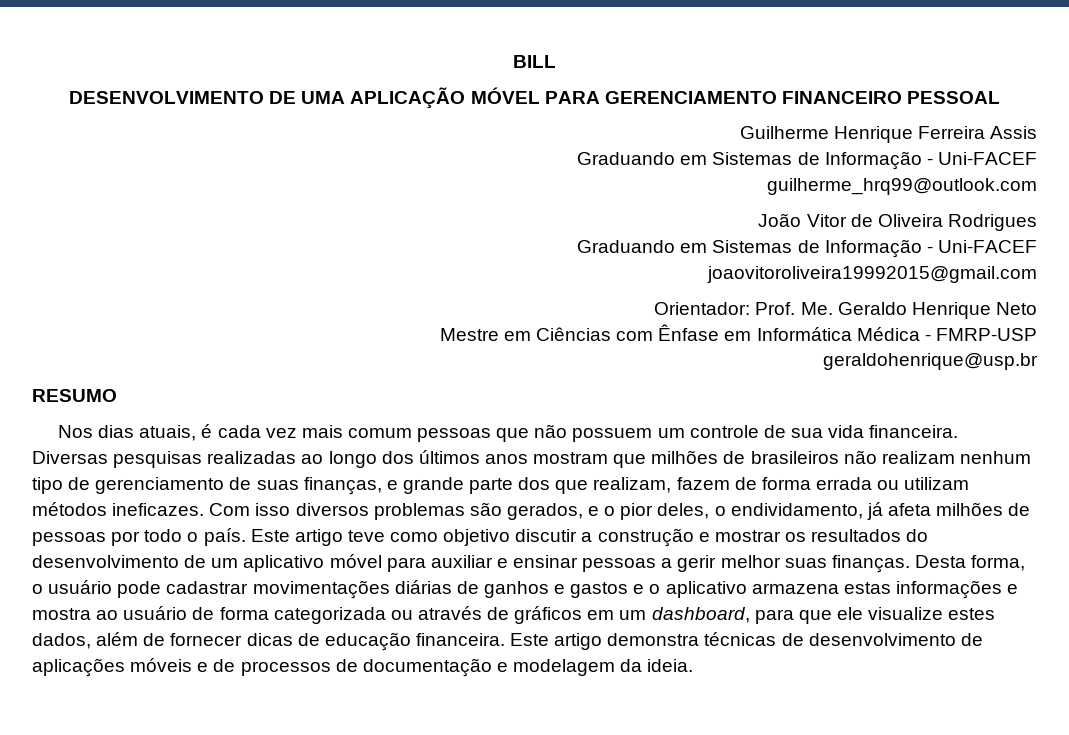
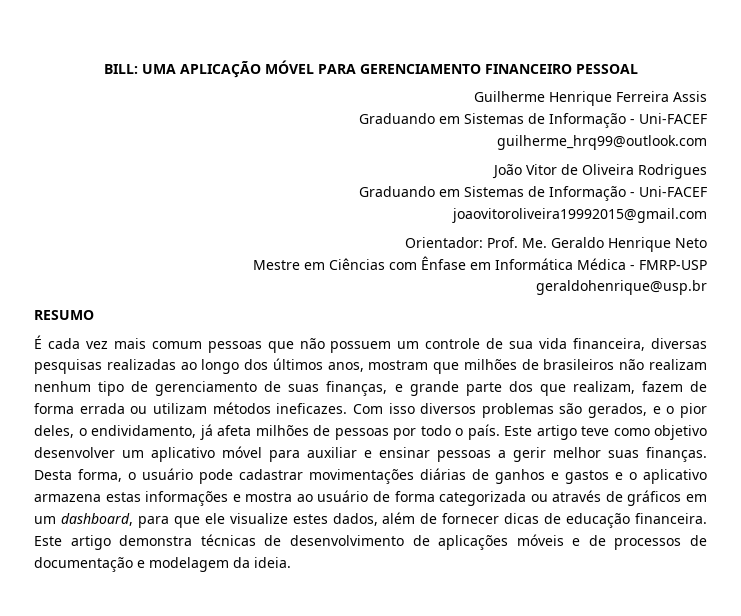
- BILL
- DESENVOLVIMENTO DE UMA APLICAÇÃO MÓVEL PARA GERENCIAMENTO FINANCEIRO PESSOAL
+ BILL: UMA APLICAÇÃO MÓVEL PARA GERENCIAMENTO FINANCEIRO PESSOAL
- Nos dias atuais, é cada vez mais comum pessoas que não possuem um controle de sua vida financeira. Diversas pesquisas realizadas ao longo dos últimos anos mostram que milhões de brasileiros não realizam nenhum tipo de gerenciamento de suas finanças, e grande parte dos que realizam, fazem de forma errada ou utilizam métodos ineficazes.
+ É cada vez mais comum pessoas que não possuem um controle de sua vida financeira, diversas pesquisas realizadas ao longo dos últimos anos, mostram que milhões de brasileiros não realizam nenhum tipo de gerenciamento de suas finanças, e grande parte dos que realizam, fazem de forma errada ou utilizam métodos ineficazes.
- Este artigo teve como objetivo discutir a construção e mostrar os resultados do desenvolvimento de um aplicativo móvel para auxiliar e ensinar pessoas a gerir melhor suas finanças.
+ Este artigo teve como objetivo desenvolver um aplicativo móvel para auxiliar e ensinar pessoas a gerir melhor suas finanças.

